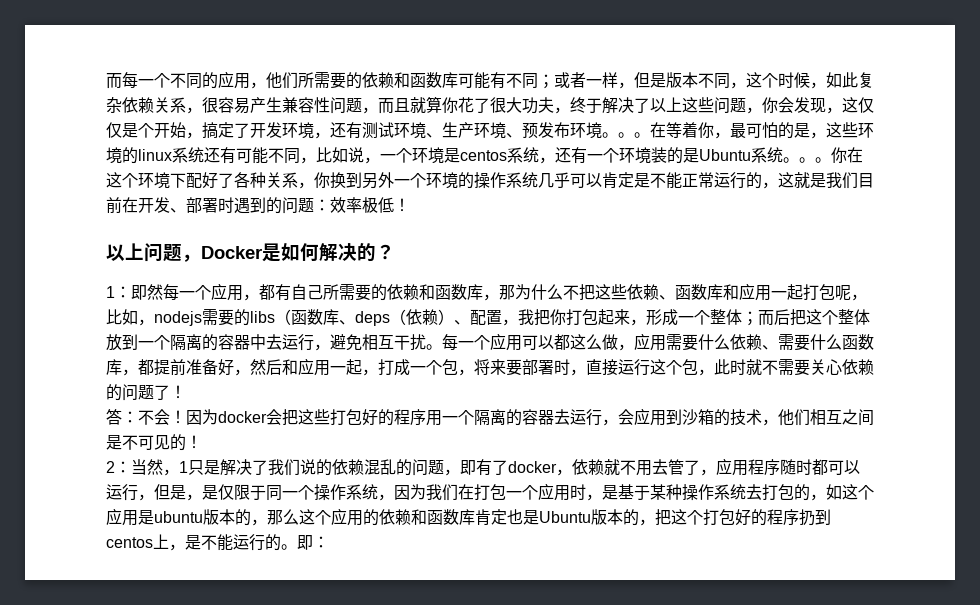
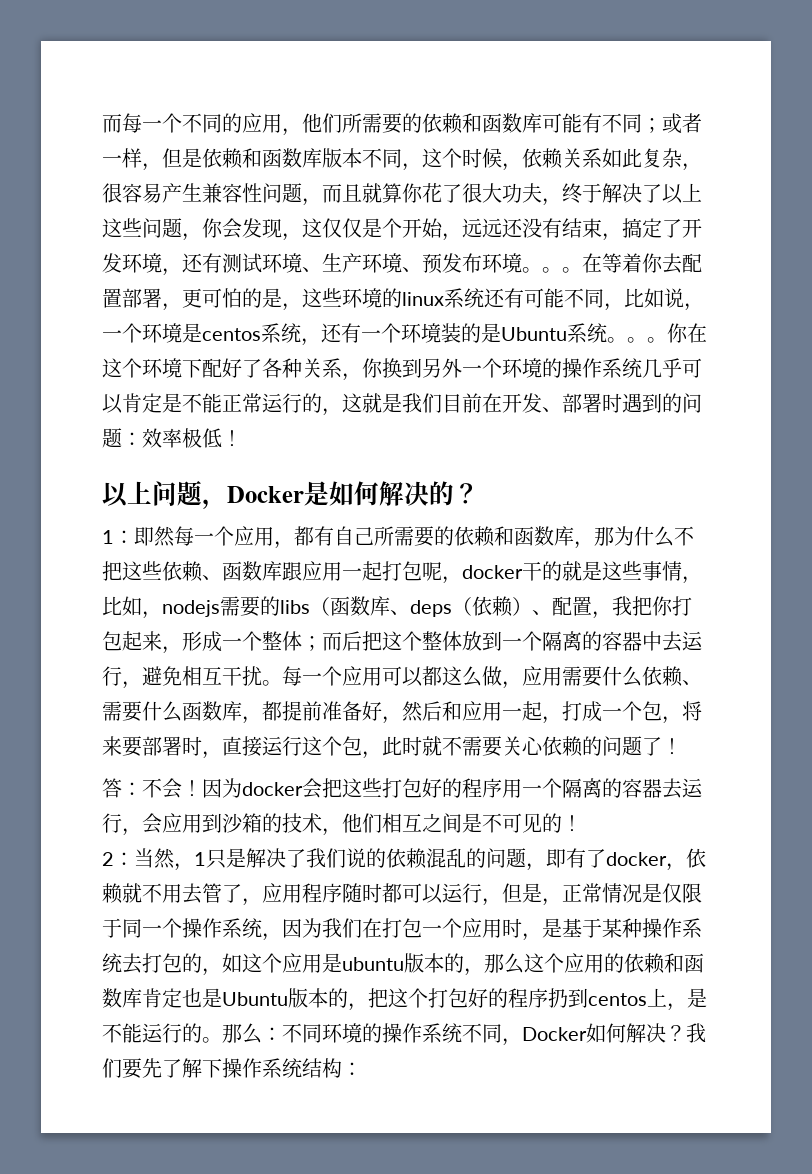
- 而每一个不同的应用，他们所需要的依赖和函数库可能有不同；或者一样，但是版本不同，这个时候，如此复杂依赖关系，很容易产生兼容性问题，而且就算你花了很大功夫，终于解决了以上这些问题，你会发现，这仅仅是个开始，搞定了开发环境，还有测试环境、生产环境、预发布环境。
+ 而每一个不同的应用，他们所需要的依赖和函数库可能有不同；或者一样，但是依赖和函数库版本不同，这个时候，依赖关系如此复杂，很容易产生兼容性问题，而且就算你花了很大功夫，终于解决了以上这些问题，你会发现，这仅仅是个开始，远远还没有结束，搞定了开发环境，还有测试环境、生产环境、预发布环境。
- 在等着你，最可怕的是，这些环境的linux系统还有可能不同，比如说，一个环境是centos系统，还有一个环境装的是Ubuntu系统。
+ 在等着你去配置部署，更可怕的是，这些环境的linux系统还有可能不同，比如说，一个环境是centos系统，还有一个环境装的是Ubuntu系统。
- 1：即然每一个应用，都有自己所需要的依赖和函数库，那为什么不把这些依赖、函数库和应用一起打包呢，比如，nodejs需要的libs（函数库、deps（依赖）、配置，我把你打包起来，形成一个整体；而后把这个整体放到一个隔离的容器中去运行，避免相互干扰。
+ 1：即然每一个应用，都有自己所需要的依赖和函数库，那为什么不把这些依赖、函数库跟应用一起打包呢，docker干的就是这些事情，比如，nodejs需要的libs（函数库、deps（依赖）、配置，我把你打包起来，形成一个整体；而后把这个整体放到一个隔离的容器中去运行，避免相互干扰。
- 当然，1只是解决了我们说的依赖混乱的问题，即有了docker，依赖就不用去管了，应用程序随时都可以运行，但是，是仅限于同一个操作系统，因为我们在打包一个应用时，是基于某种操作系统去打包的，如这个应用是ubuntu版本的，那么这个应用的依赖和函数库肯定也是Ubuntu版本的，把这个打包好的程序扔到centos上，是不能运行的。
+ 当然，1只是解决了我们说的依赖混乱的问题，即有了docker，依赖就不用去管了，应用程序随时都可以运行，但是，正常情况是仅限于同一个操作系统，因为我们在打包一个应用时，是基于某种操作系统去打包的，如这个应用是ubuntu版本的，那么这个应用的依赖和函数库肯定也是Ubuntu版本的，把这个打包好的程序扔到centos上，是不能运行的。
- 即：
+ 那么：不同环境的操作系统不同，Docker如何解决？我们要先了解下操作系统结构：

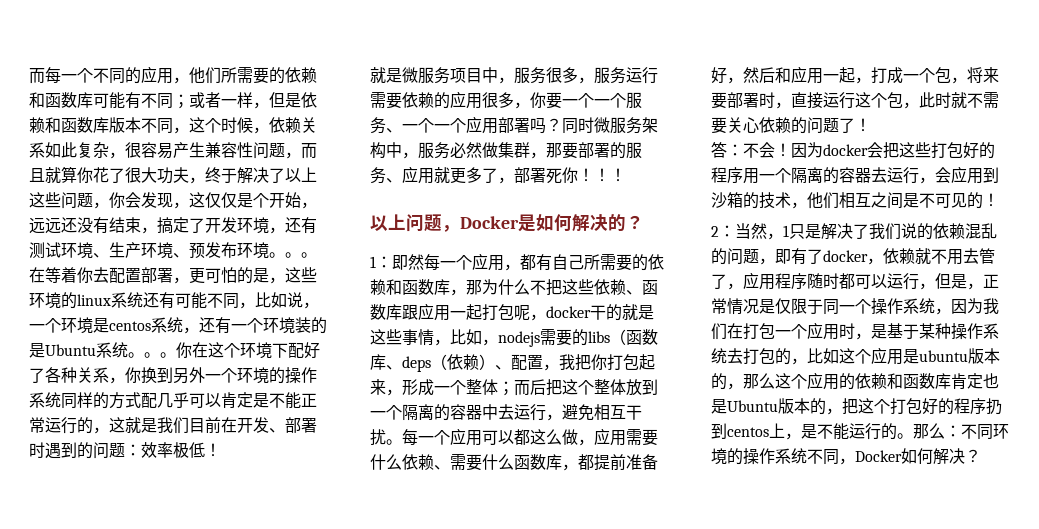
- 你在这个环境下配好了各种关系，你换到另外一个环境的操作系统几乎可以肯定是不能正常运行的，这就是我们目前在开发、部署时遇到的问题：效率极低！
+ 你在这个环境下配好了各种关系，你换到另外一个环境的操作系统同样的方式配几乎可以肯定是不能正常运行的，这就是我们目前在开发、部署时遇到的问题：效率极低！
+ 就是微服务项目中，服务很多，服务运行需要依赖的应用很多，你要一个一个服务、一个一个应用部署吗？同时微服务架构中，服务必然做集群，那要部署的服务、应用就更多了，部署死你！！！
- 当然，1只是解决了我们说的依赖混乱的问题，即有了docker，依赖就不用去管了，应用程序随时都可以运行，但是，正常情况是仅限于同一个操作系统，因为我们在打包一个应用时，是基于某种操作系统去打包的，如这个应用是ubuntu版本的，那么这个应用的依赖和函数库肯定也是Ubuntu版本的，把这个打包好的程序扔到centos上，是不能运行的。
+ 当然，1只是解决了我们说的依赖混乱的问题，即有了docker，依赖就不用去管了，应用程序随时都可以运行，但是，正常情况是仅限于同一个操作系统，因为我们在打包一个应用时，是基于某种操作系统去打包的，比如这个应用是ubuntu版本的，那么这个应用的依赖和函数库肯定也是Ubuntu版本的，把这个打包好的程序扔到centos上，是不能运行的。
- 我们要先了解下操作系统结构：

